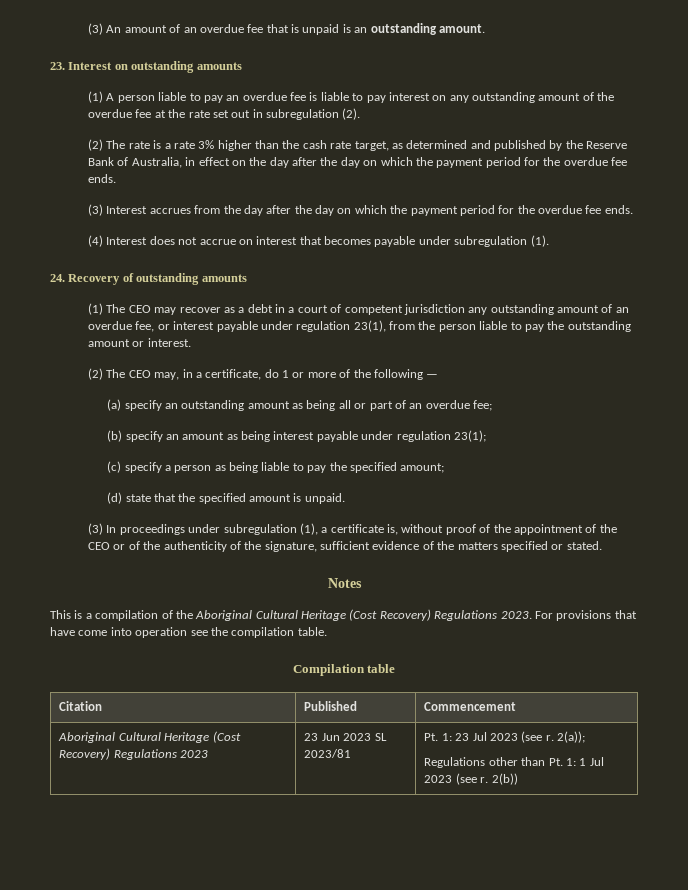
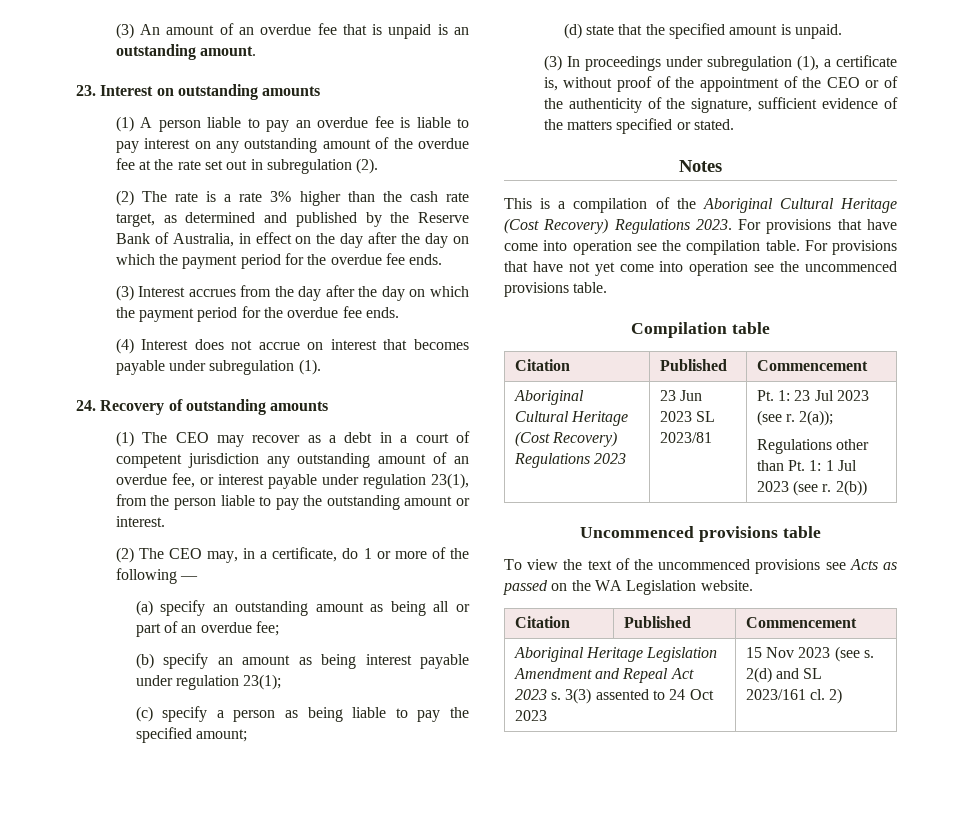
+ For provisions that have not yet come into operation see the uncommenced provisions table.
+ Uncommenced provisions table
+ To view the text of the uncommenced provisions see Acts as passed on the WA Legislation website.
+ Citation | Published | Commencement
+ Aboriginal Heritage Legislation Amendment and Repeal Act 2023 s. 3(3) assented to 24 Oct 2023 | 15 Nov 2023 (see s. 2(d) and SL 2023/161 cl. 2)

